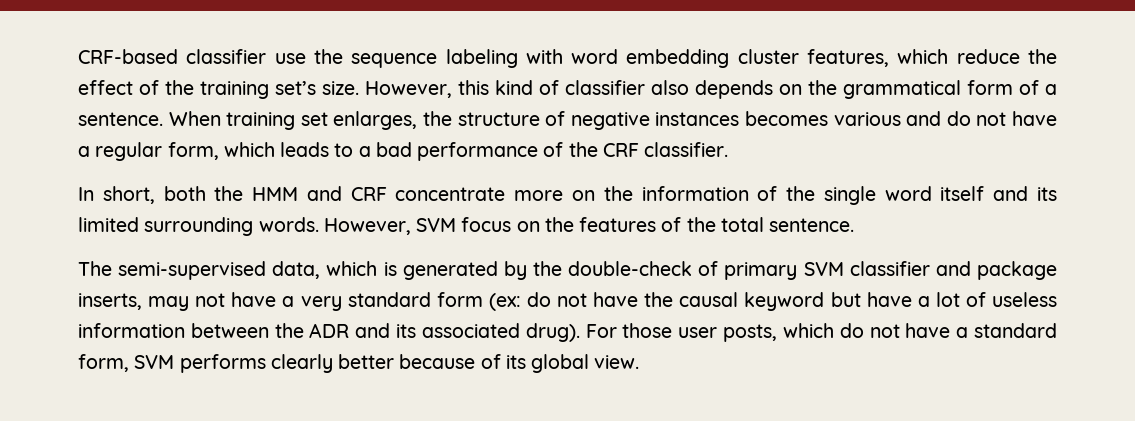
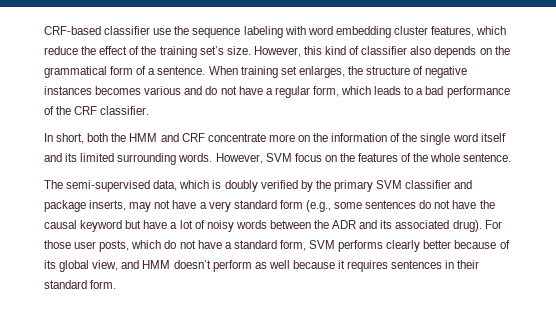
- However, SVM focus on the features of the total sentence.
+ However, SVM focus on the features of the whole sentence.
- The semi-supervised data, which is generated by the double-check of primary SVM classifier and package inserts, may not have a very standard form (ex: do not have the causal keyword but have a lot of useless information between the ADR and its associated drug).
+ The semi-supervised data, which is doubly verified by the primary SVM classifier and package inserts, may not have a very standard form (e.g., some sentences do not have the causal keyword but have a lot of noisy words between the ADR and its associated drug).
- For those user posts, which do not have a standard form, SVM performs clearly better because of its global view.
+ For those user posts, which do not have a standard form, SVM performs clearly better because of its global view, and HMM doesn’t perform as well because it requires sentences in their standard form.

